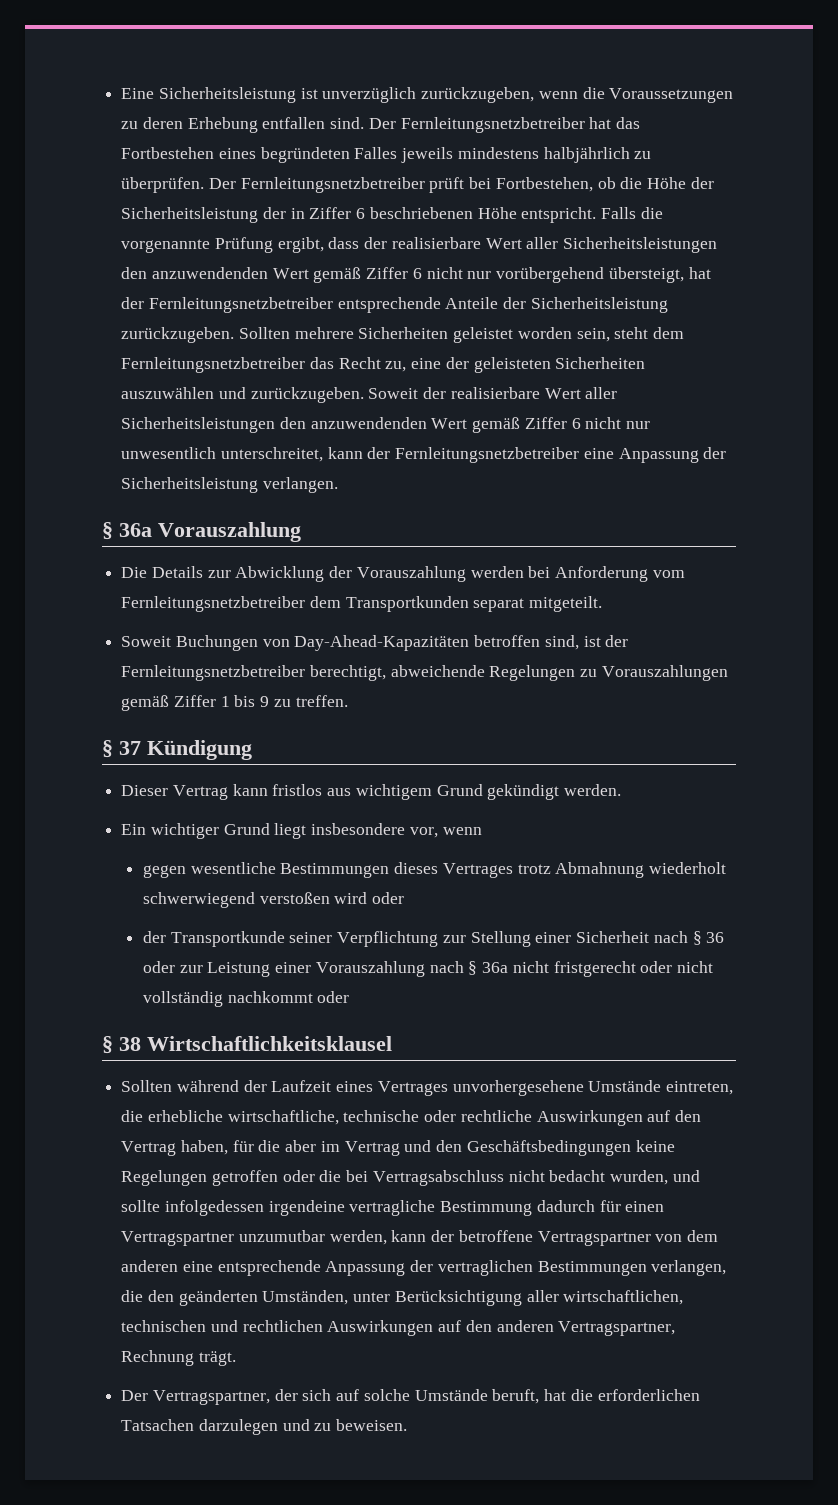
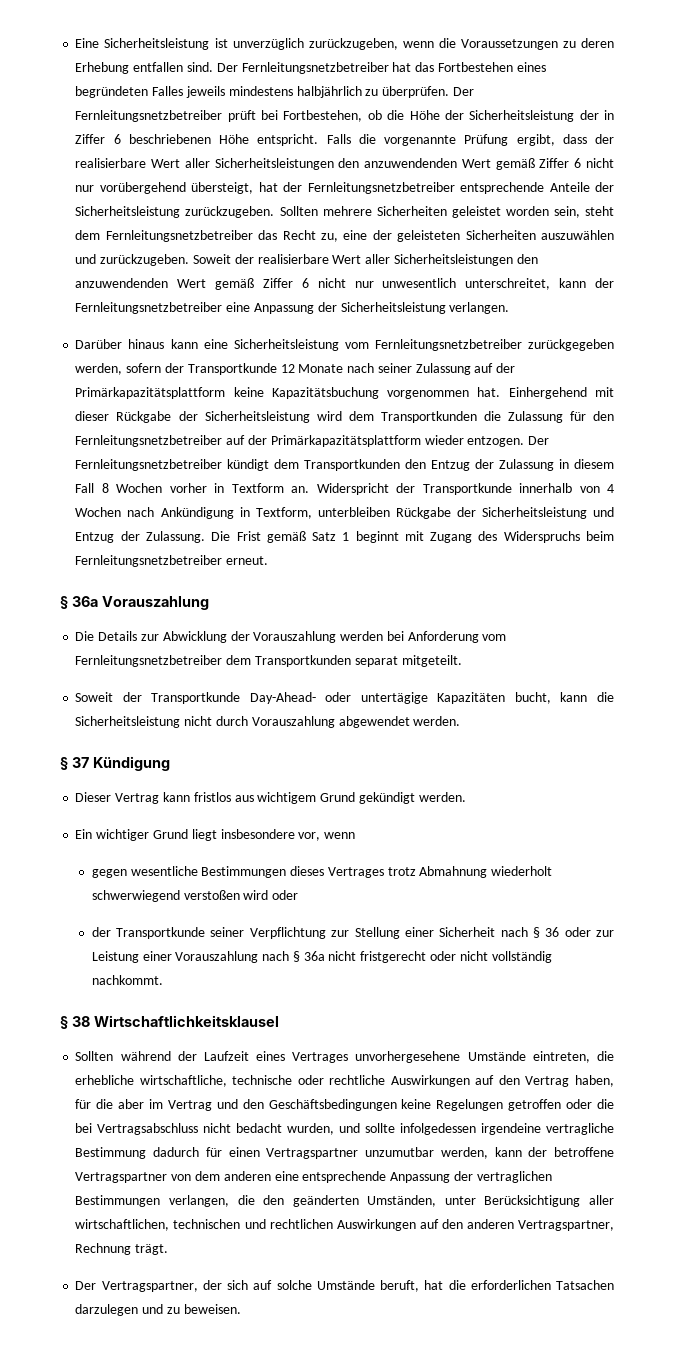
+ Darüber hinaus kann eine Sicherheitsleistung vom Fernleitungsnetzbetreiber zurückgegeben werden, sofern der Transportkunde 12 Monate nach seiner Zulassung auf der Primärkapazitätsplattform keine Kapazitätsbuchung vorgenommen hat. Einhergehend mit dieser Rückgabe der Sicherheitsleistung wird dem Transportkunden die Zulassung für den Fernleitungsnetzbetreiber auf der Primärkapazitätsplattform wieder entzogen. Der Fernleitungsnetzbetreiber kündigt dem Transportkunden den Entzug der Zulassung in diesem Fall 8 Wochen vorher in Textform an. Widerspricht der Transportkunde innerhalb von 4 Wochen nach Ankündigung in Textform, unterbleiben Rückgabe der Sicherheitsleistung und Entzug der Zulassung. Die Frist gemäß Satz 1 beginnt mit Zugang des Widerspruchs beim Fernleitungsnetzbetreiber erneut.
- Soweit Buchungen von Day-Ahead-Kapazitäten betroffen sind, ist der Fernleitungsnetzbetreiber berechtigt, abweichende Regelungen zu Vorauszahlungen gemäß Ziffer 1 bis 9 zu treffen.
+ Soweit der Transportkunde Day-Ahead- oder untertägige Kapazitäten bucht, kann die Sicherheitsleistung nicht durch Vorauszahlung abgewendet werden.
- der Transportkunde seiner Verpflichtung zur Stellung einer Sicherheit nach § 36 oder zur Leistung einer Vorauszahlung nach § 36a nicht fristgerecht oder nicht vollständig nachkommt oder
+ der Transportkunde seiner Verpflichtung zur Stellung einer Sicherheit nach § 36 oder zur Leistung einer Vorauszahlung nach § 36a nicht fristgerecht oder nicht vollständig nachkommt.

